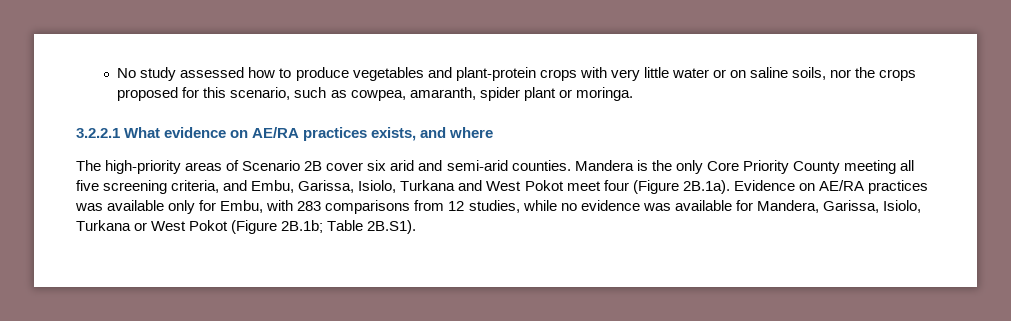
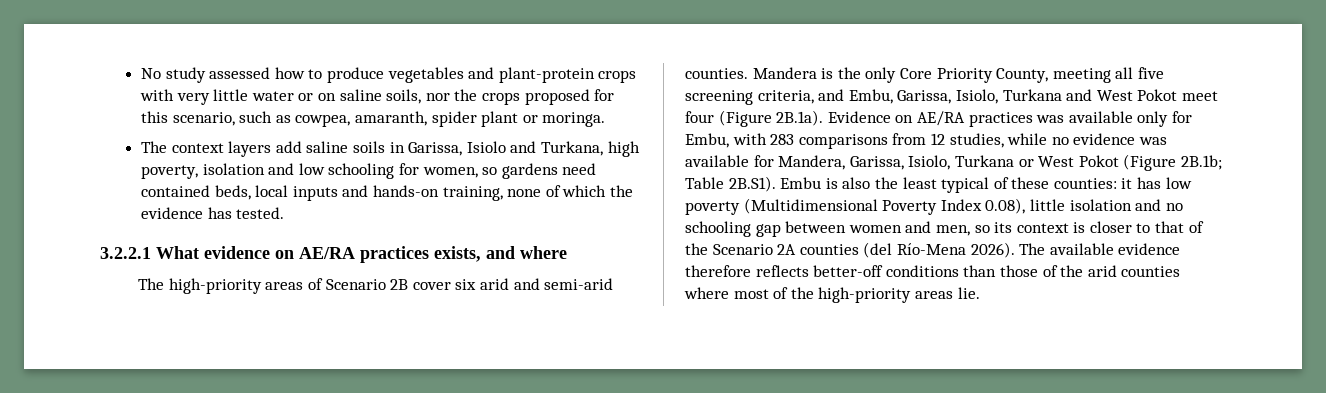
+ The context layers add saline soils in Garissa, Isiolo and Turkana, high poverty, isolation and low schooling for women, so gardens need contained beds, local inputs and hands-on training, none of which the evidence has tested.
- Mandera is the only Core Priority County meeting all five screening criteria, and Embu, Garissa, Isiolo, Turkana and West Pokot meet four (Figure 2B.1a). Evidence on AE/RA practices was available only for Embu, with 283 comparisons from 12 studies, while no evidence was available for Mandera, Garissa, Isiolo, Turkana or West Pokot (Figure 2B.1b; Table 2B.S1).
+ Mandera is the only Core Priority County, meeting all five screening criteria, and Embu, Garissa, Isiolo, Turkana and West Pokot meet four (Figure 2B.1a). Evidence on AE/RA practices was available only for Embu, with 283 comparisons from 12 studies, while no evidence was available for Mandera, Garissa, Isiolo, Turkana or West Pokot (Figure 2B.1b; Table 2B.S1). Embu is also the least typical of these counties: it has low poverty (Multidimensional Poverty Index 0.08), little isolation and no schooling gap between women and men, so its context is closer to that of the Scenario 2A counties (del Río-Mena 2026). The available evidence therefore reflects better-off conditions than those of the arid counties where most of the high-priority areas lie.

